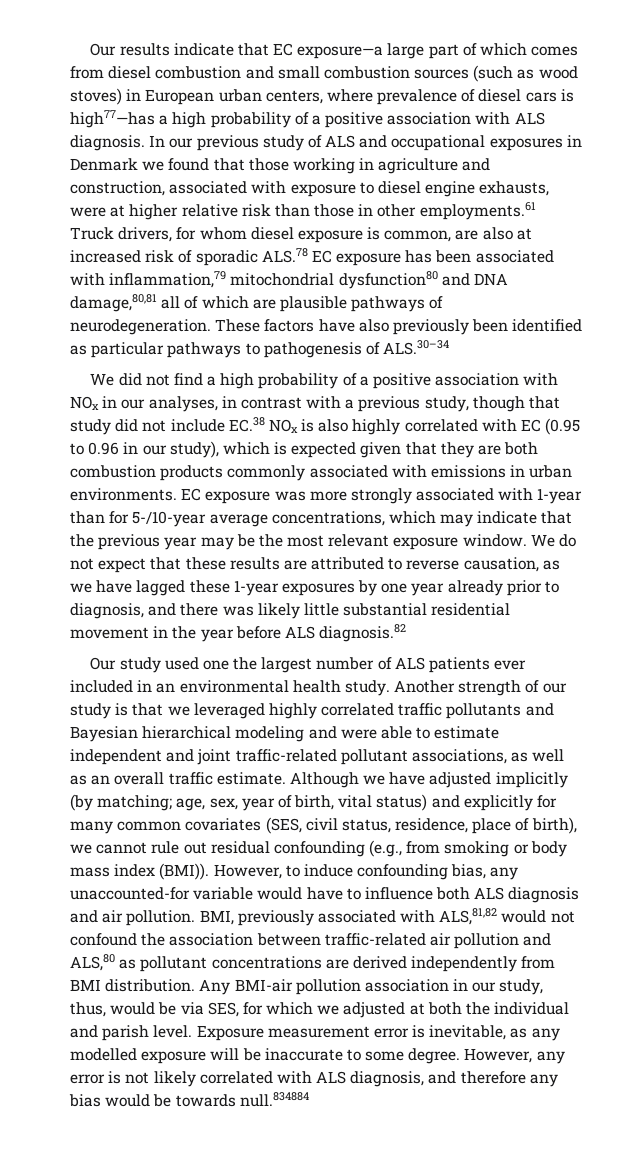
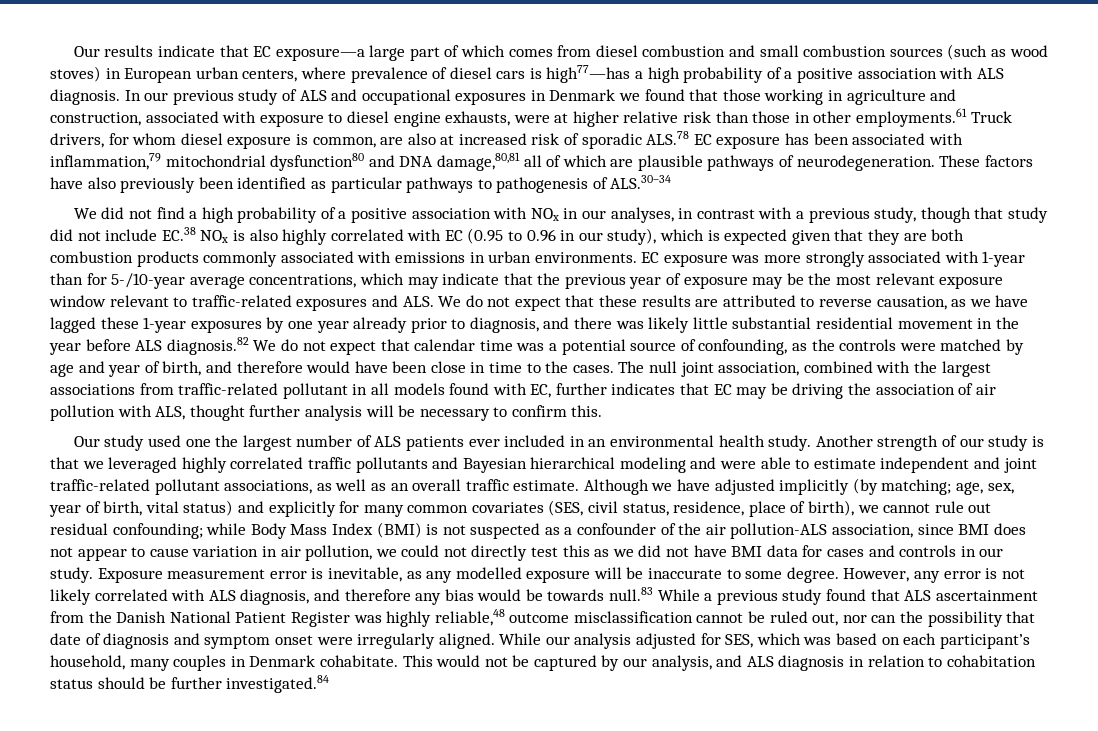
- EC exposure was more strongly associated with 1-year than for 5-/10-year average concentrations, which may indicate that the previous year may be the most relevant exposure window. We do not expect that these results are attributed to reverse causation, as we have lagged these 1-year exposures by one year already prior to diagnosis, and there was likely little substantial residential movement in the year before ALS diagnosis.82
+ EC exposure was more strongly associated with 1-year than for 5-/10-year average concentrations, which may indicate that the previous year of exposure may be the most relevant exposure window relevant to traffic-related exposures and ALS. We do not expect that these results are attributed to reverse causation, as we have lagged these 1-year exposures by one year already prior to diagnosis, and there was likely little substantial residential movement in the year before ALS diagnosis.82 We do not expect that calendar time was a potential source of confounding, as the controls were matched by age and year of birth, and therefore would have been close in time to the cases. The null joint association, combined with the largest associations from traffic-related pollutant in all models found with EC, further indicates that EC may be driving the association of air pollution with ALS, thought further analysis will be necessary to confirm this.
- Although we have adjusted implicitly (by matching; age, sex, year of birth, vital status) and explicitly for many common covariates (SES, civil status, residence, place of birth), we cannot rule out residual confounding (e.g., from smoking or body mass index (BMI)). However, to induce confounding bias, any unaccounted-for variable would have to influence both ALS diagnosis and air pollution. BMI, previously associated with ALS,81,82 would not confound the association between traffic-related air pollution and ALS,80 as pollutant concentrations are derived independently from BMI distribution. Any BMI-air pollution association in our study, thus, would be via SES, for which we adjusted at both the individual and parish level.
+ Although we have adjusted implicitly (by matching; age, sex, year of birth, vital status) and explicitly for many common covariates (SES, civil status, residence, place of birth), we cannot rule out residual confounding; while Body Mass Index (BMI) is not suspected as a confounder of the air pollution-ALS association, since BMI does not appear to cause variation in air pollution, we could not directly test this as we did not have BMI data for cases and controls in our study.
- However, any error is not likely correlated with ALS diagnosis, and therefore any bias would be towards null.834884
+ However, any error is not likely correlated with ALS diagnosis, and therefore any bias would be towards null.83 While a previous study found that ALS ascertainment from the Danish National Patient Register was highly reliable,48 outcome misclassification cannot be ruled out, nor can the possibility that date of diagnosis and symptom onset were irregularly aligned. While our analysis adjusted for SES, which was based on each participant’s household, many couples in Denmark cohabitate. This would not be captured by our analysis, and ALS diagnosis in relation to cohabitation status should be further investigated.84

